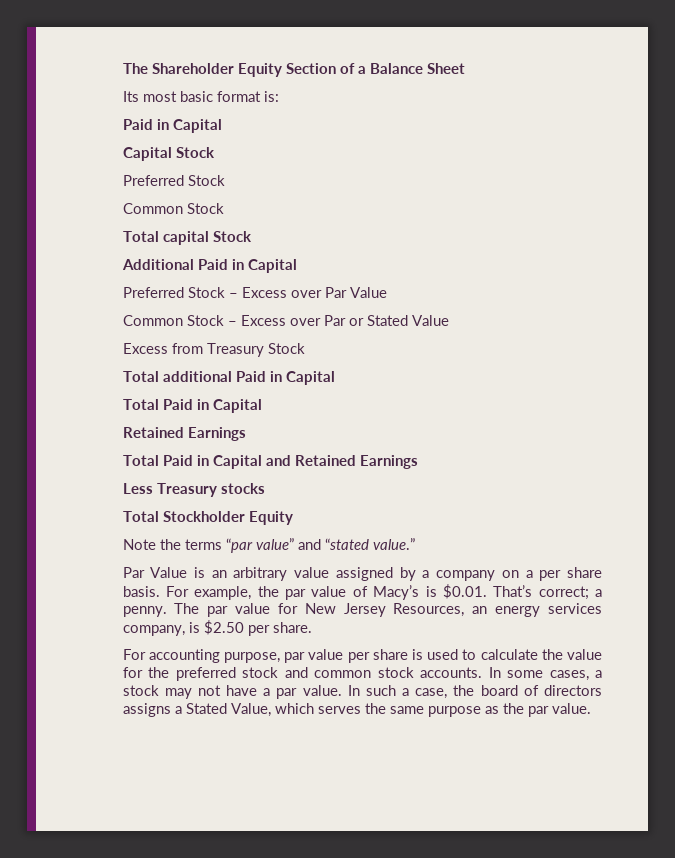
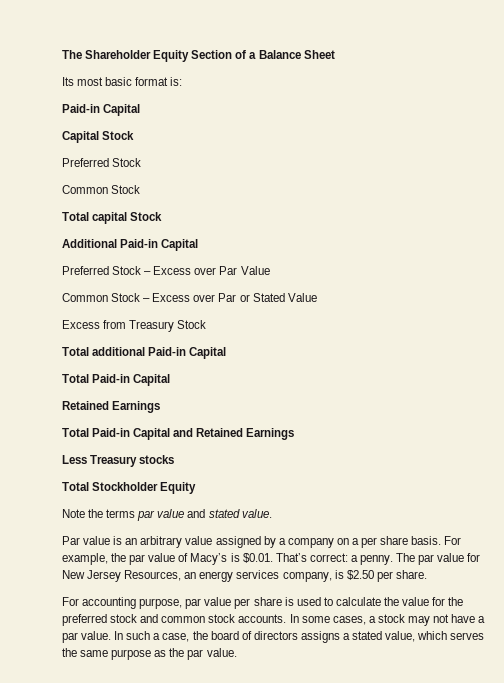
  Its most basic format is:
- Paid in Capital
+ Paid-in Capital
- Additional Paid in Capital
+ Additional Paid-in Capital
- Total additional Paid in Capital
- Total Paid in Capital
+ Total additional Paid-in Capital
+ Total Paid-in Capital
- Total Paid in Capital and Retained Earnings
+ Total Paid-in Capital and Retained Earnings
- Note the terms “par value” and “stated value.”
- Par Value is an arbitrary value assigned by a company on a per share basis.
+ Note the terms par value and stated value.
+ Par value is an arbitrary value assigned by a company on a per share basis.
- For example, the par value of Macy’s is $0.01. That’s correct; a penny.
+ For example, the par value of Macy’s is $0.01. That’s correct: a penny.
- In such a case, the board of directors assigns a Stated Value, which serves the same purpose as the par value.
+ In such a case, the board of directors assigns a stated value, which serves the same purpose as the par value.

